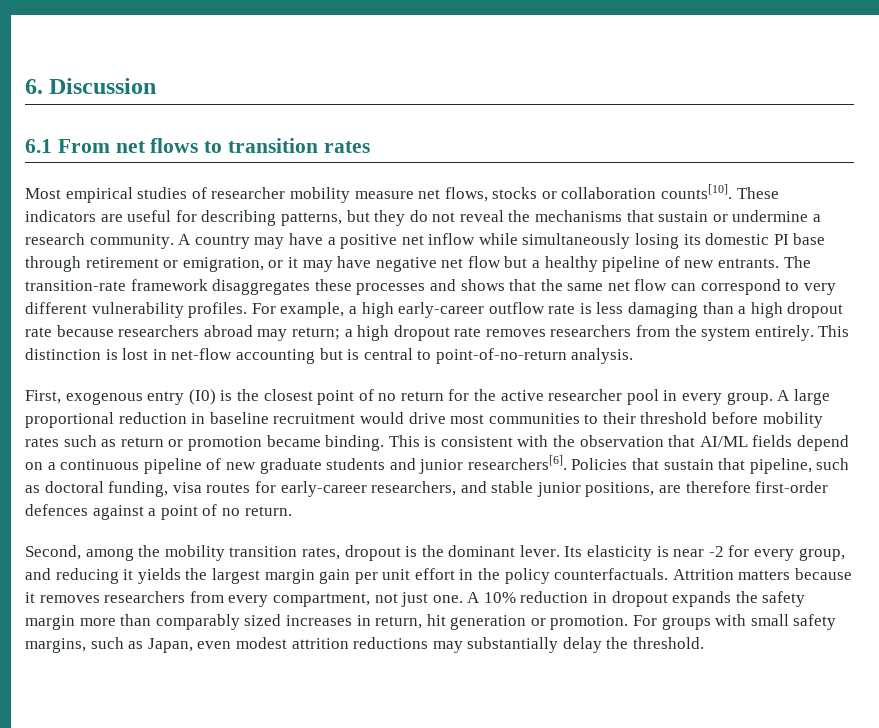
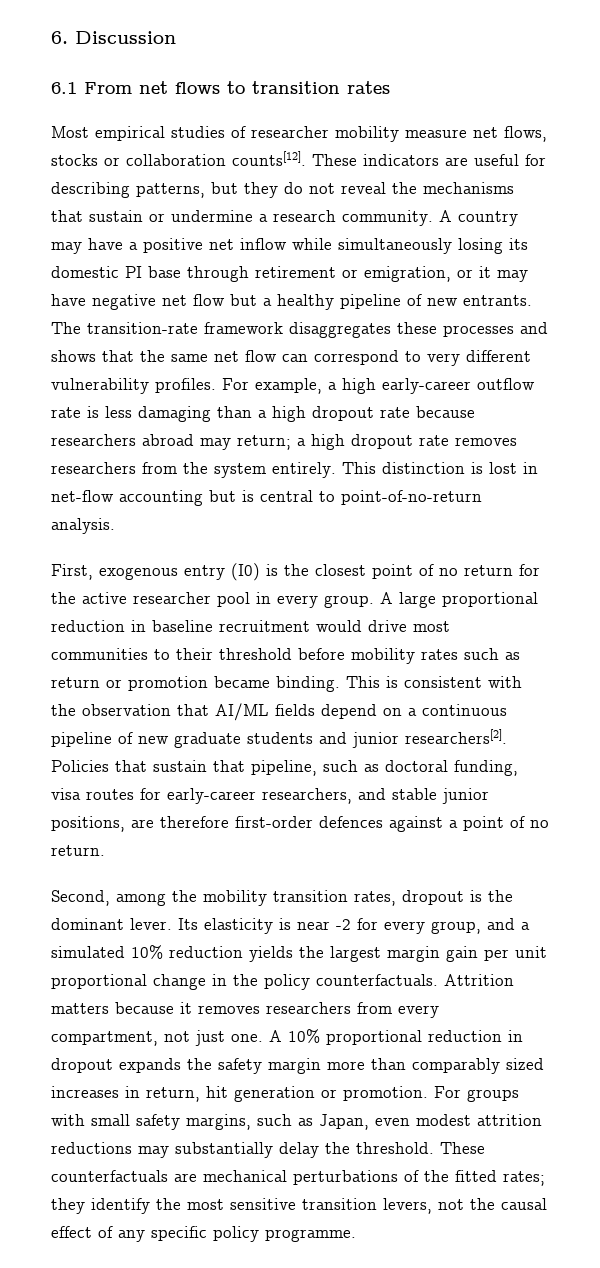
- Most empirical studies of researcher mobility measure net flows, stocks or collaboration counts[10].
+ Most empirical studies of researcher mobility measure net flows, stocks or collaboration counts[12].
- This is consistent with the observation that AI/ML fields depend on a continuous pipeline of new graduate students and junior researchers[6].
+ This is consistent with the observation that AI/ML fields depend on a continuous pipeline of new graduate students and junior researchers[2].
- Its elasticity is near -2 for every group, and reducing it yields the largest margin gain per unit effort in the policy counterfactuals.
+ Its elasticity is near -2 for every group, and a simulated 10% reduction yields the largest margin gain per unit proportional change in the policy counterfactuals.
- A 10% reduction in dropout expands the safety margin more than comparably sized increases in return, hit generation or promotion.
+ A 10% proportional reduction in dropout expands the safety margin more than comparably sized increases in return, hit generation or promotion.
+ These counterfactuals are mechanical perturbations of the fitted rates; they identify the most sensitive transition levers, not the causal effect of any specific policy programme.

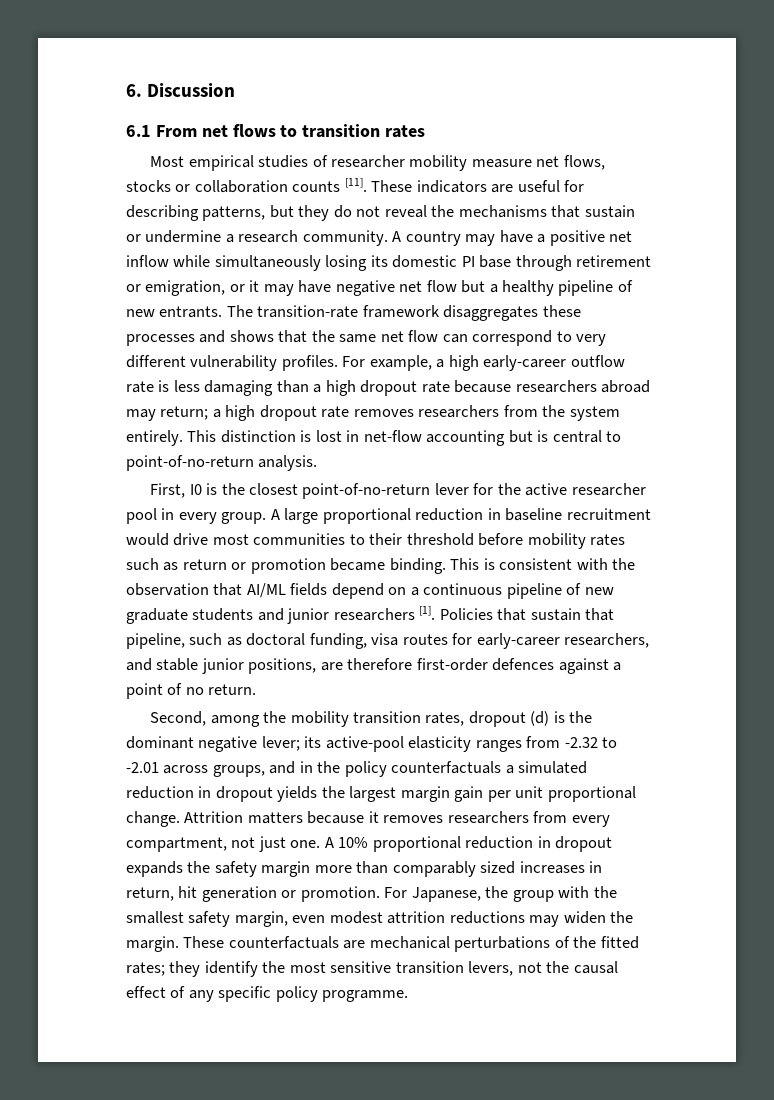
- Most empirical studies of researcher mobility measure net flows, stocks or collaboration counts[12].
+ Most empirical studies of researcher mobility measure net flows, stocks or collaboration counts [11].
- First, exogenous entry (I0) is the closest point of no return for the active researcher pool in every group.
+ First, I0 is the closest point-of-no-return lever for the active researcher pool in every group.
- This is consistent with the observation that AI/ML fields depend on a continuous pipeline of new graduate students and junior researchers[2].
+ This is consistent with the observation that AI/ML fields depend on a continuous pipeline of new graduate students and junior researchers [1].
- Second, among the mobility transition rates, dropout is the dominant lever. Its elasticity is near -2 for every group, and a simulated 10% reduction yields the largest margin gain per unit proportional change in the policy counterfactuals.
+ Second, among the mobility transition rates, dropout (d) is the dominant negative lever; its active-pool elasticity ranges from -2.32 to -2.01 across groups, and in the policy counterfactuals a simulated reduction in dropout yields the largest margin gain per unit proportional change.
- For groups with small safety margins, such as Japan, even modest attrition reductions may substantially delay the threshold.
+ For Japanese, the group with the smallest safety margin, even modest attrition reductions may widen the margin.

